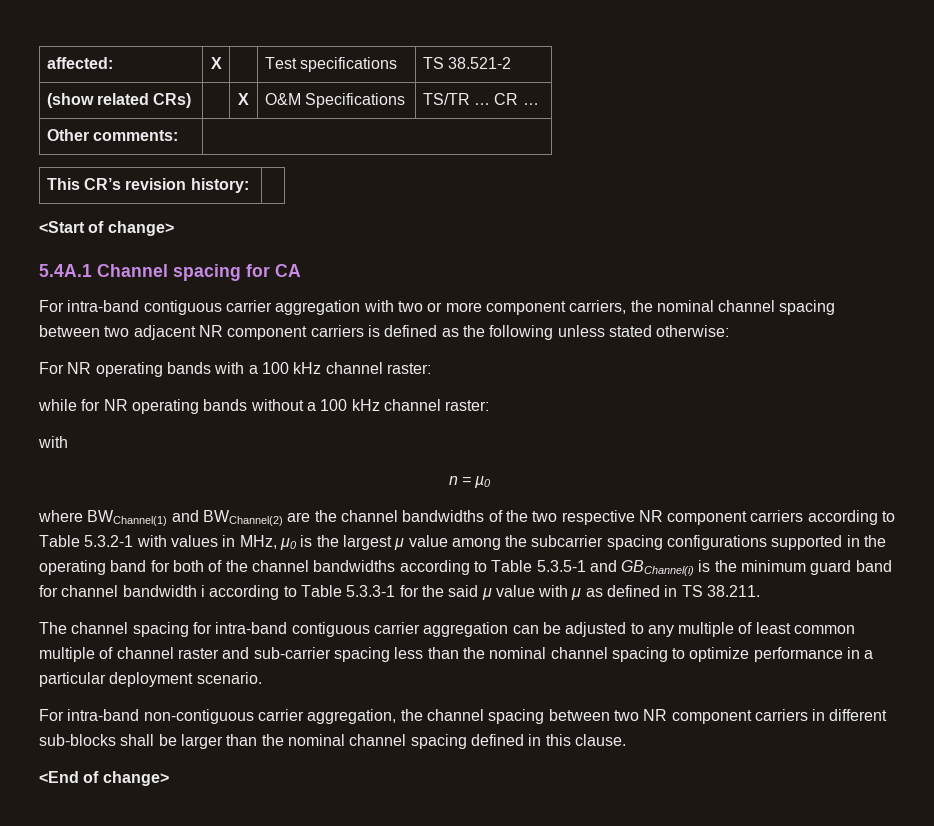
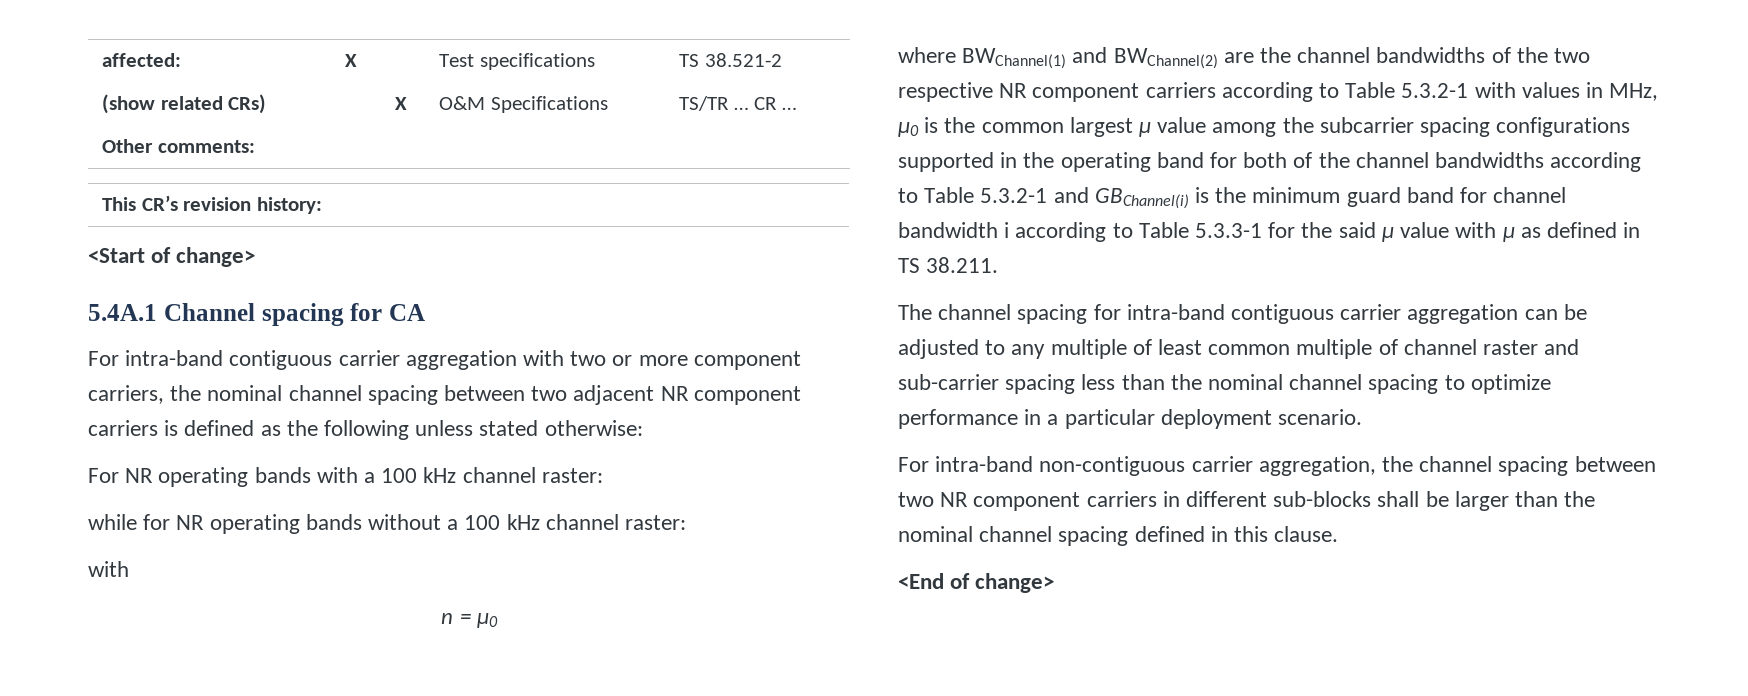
- where BWChannel(1) and BWChannel(2) are the channel bandwidths of the two respective NR component carriers according to Table 5.3.2-1 with values in MHz, μ0 is the largest μ value among the subcarrier spacing configurations supported in the operating band for both of the channel bandwidths according to Table 5.3.5-1 and GBChannel(i) is the minimum guard band for channel bandwidth i according to Table 5.3.3-1 for the said μ value with μ as defined in TS 38.211.
+ where BWChannel(1) and BWChannel(2) are the channel bandwidths of the two respective NR component carriers according to Table 5.3.2-1 with values in MHz, μ0 is the common largest μ value among the subcarrier spacing configurations supported in the operating band for both of the channel bandwidths according to Table 5.3.2-1 and GBChannel(i) is the minimum guard band for channel bandwidth i according to Table 5.3.3-1 for the said μ value with μ as defined in TS 38.211.

